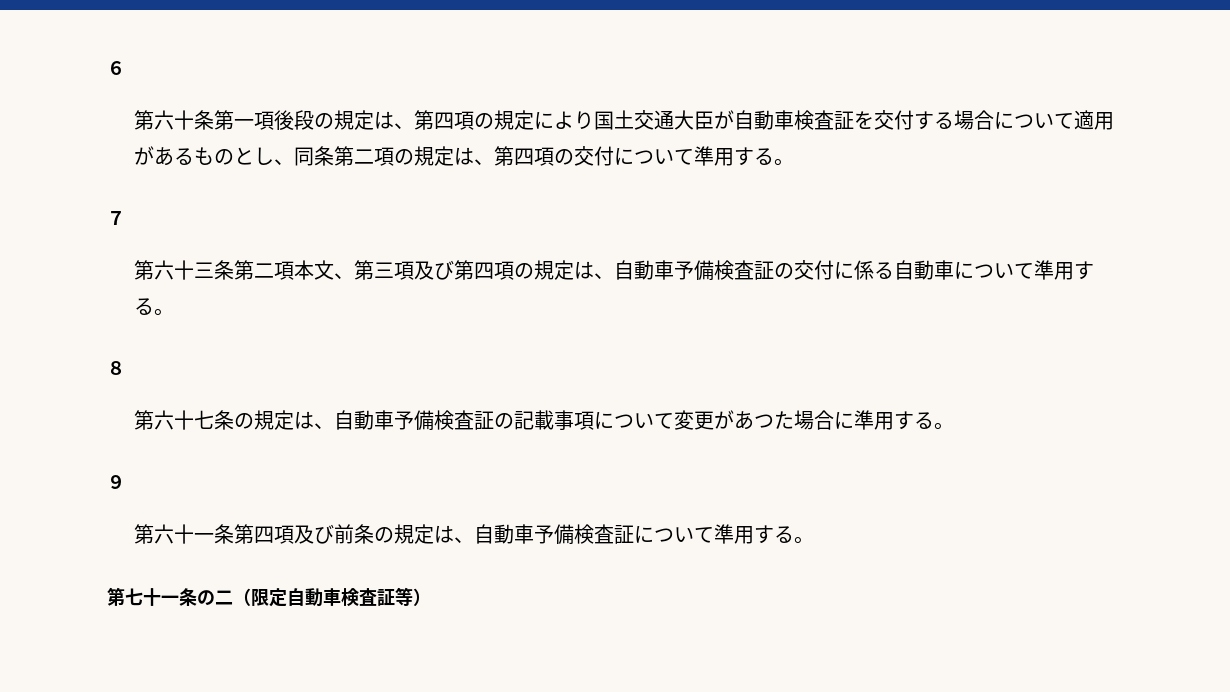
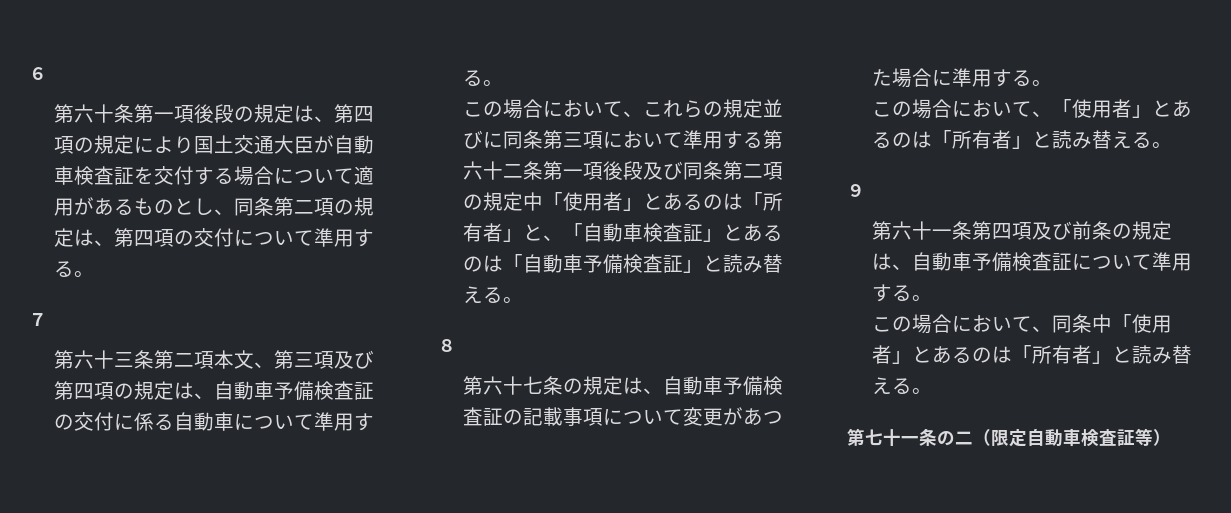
+ この場合において、これらの規定並びに同条第三項において準用する第六十二条第一項後段及び同条第二項の規定中「使用者」とあるのは「所有者」と、「自動車検査証」とあるのは「自動車予備検査証」と読み替える。
+ この場合において、「使用者」とあるのは「所有者」と読み替える。
+ この場合において、同条中「使用者」とあるのは「所有者」と読み替える。

